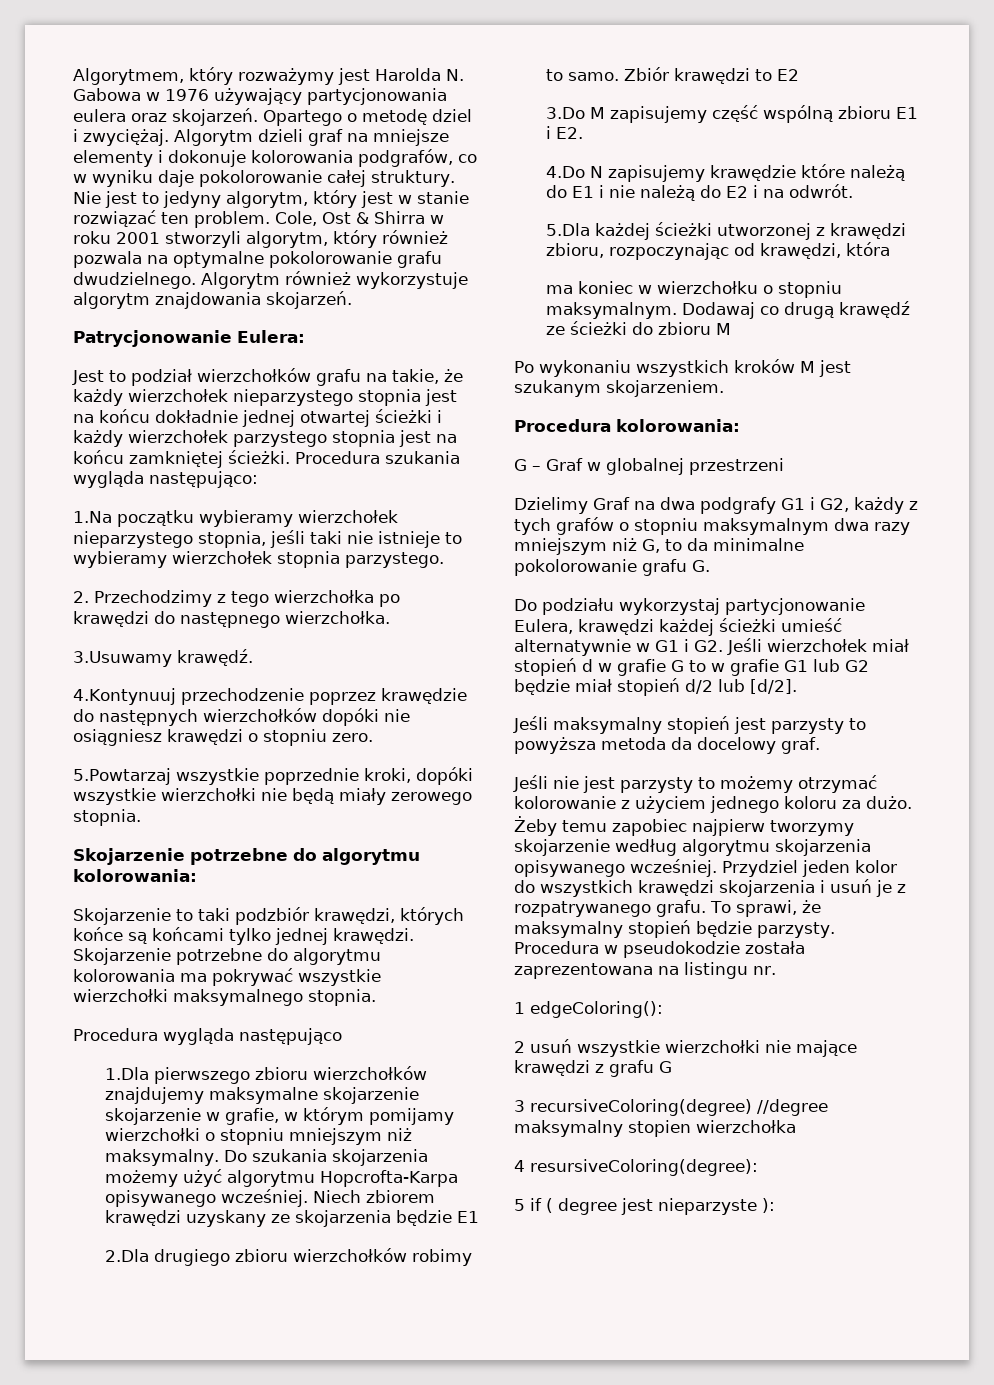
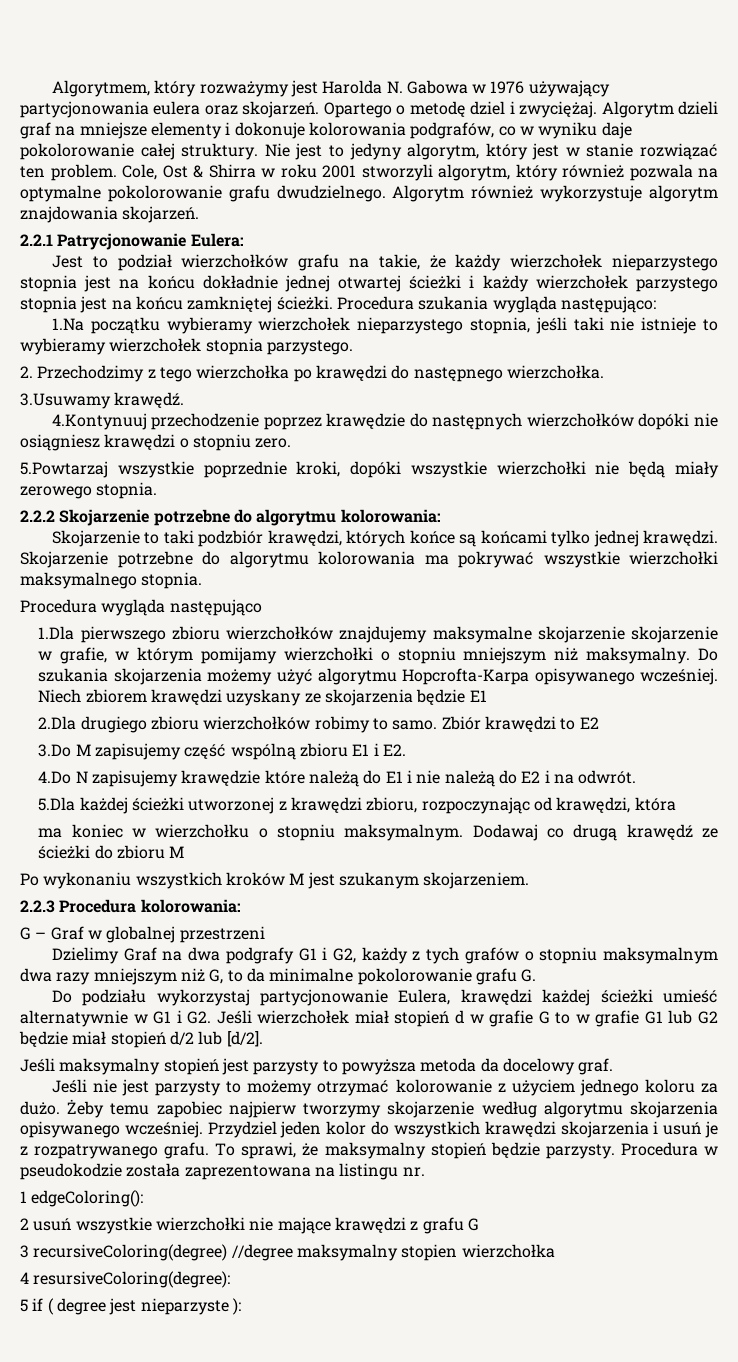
- Patrycjonowanie Eulera:
+ 2.2.1 Patrycjonowanie Eulera:
- Skojarzenie potrzebne do algorytmu kolorowania:
+ 2.2.2 Skojarzenie potrzebne do algorytmu kolorowania:
- Procedura kolorowania:
+ 2.2.3 Procedura kolorowania:

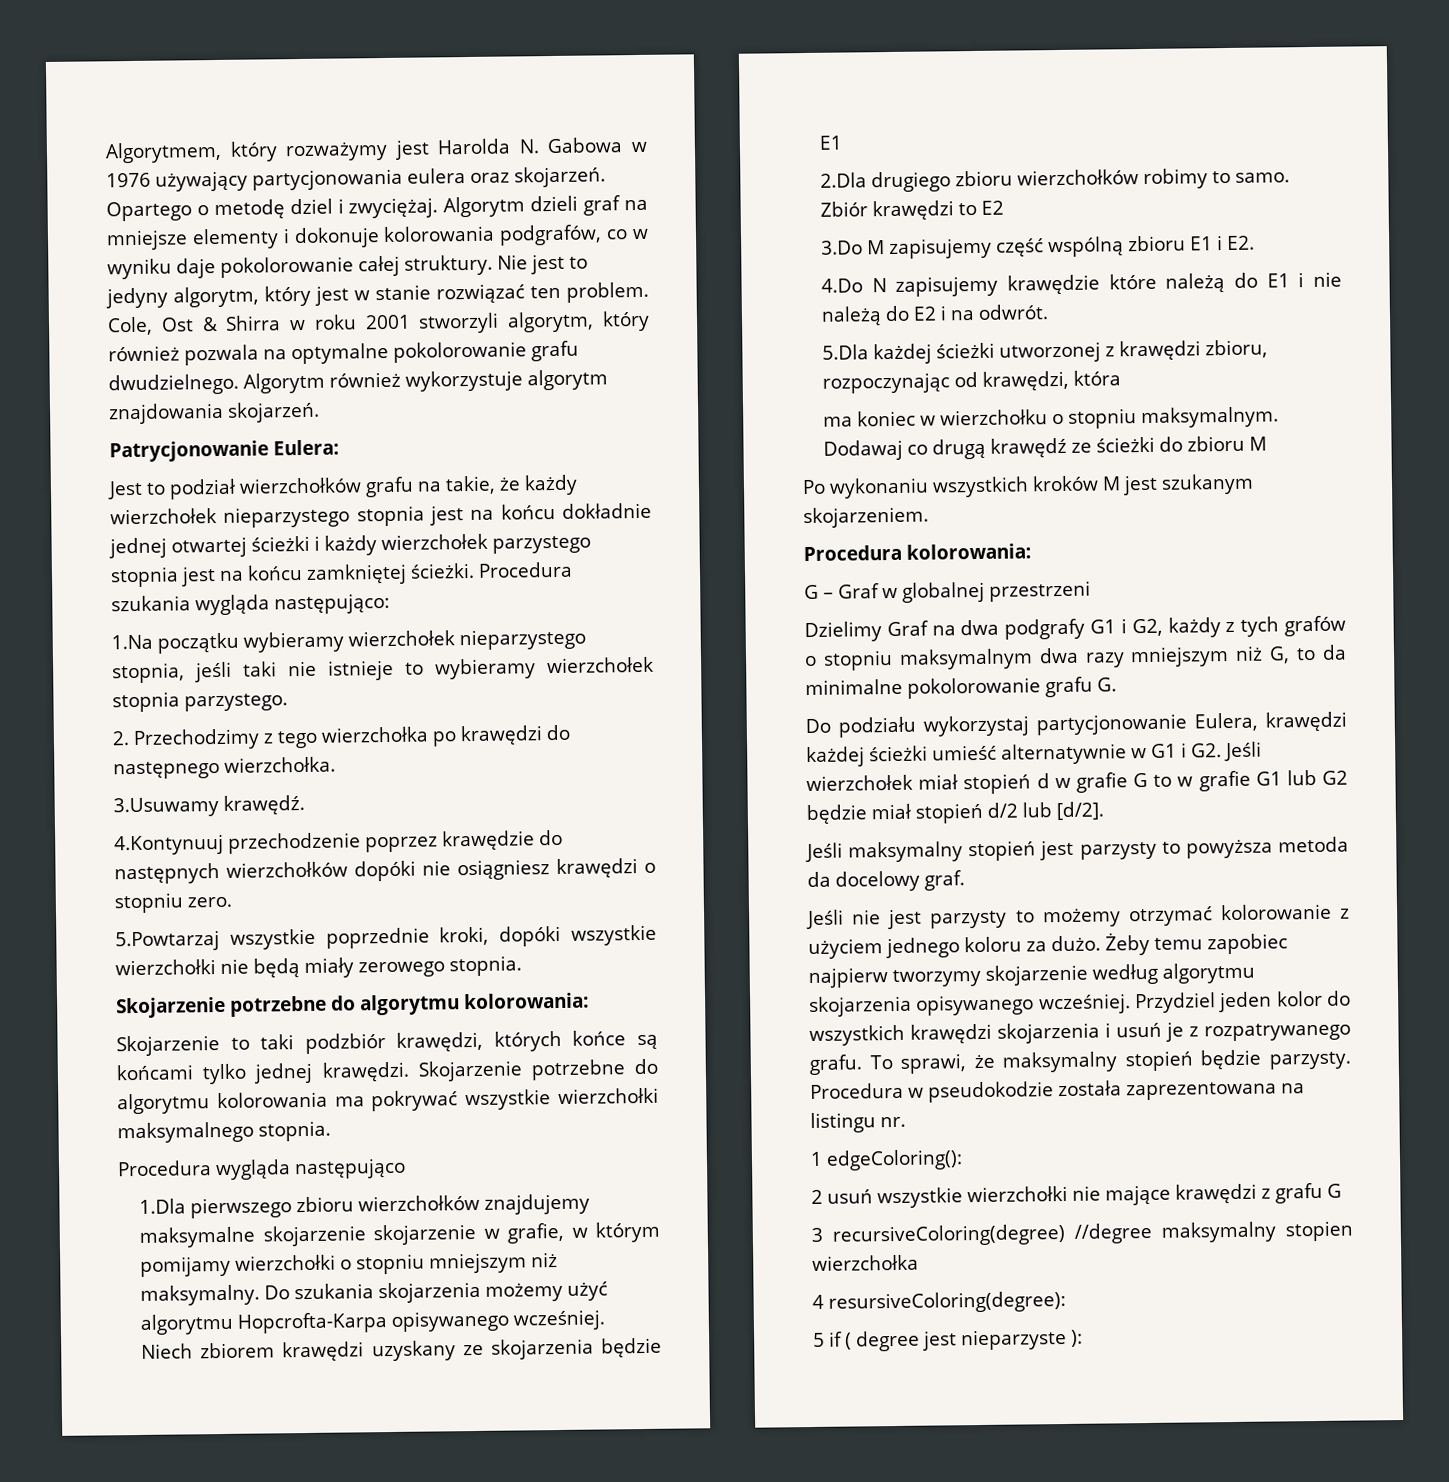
- 2.2.1 Patrycjonowanie Eulera:
+ Patrycjonowanie Eulera:
- 2.2.2 Skojarzenie potrzebne do algorytmu kolorowania:
+ Skojarzenie potrzebne do algorytmu kolorowania:
- 2.2.3 Procedura kolorowania:
+ Procedura kolorowania:

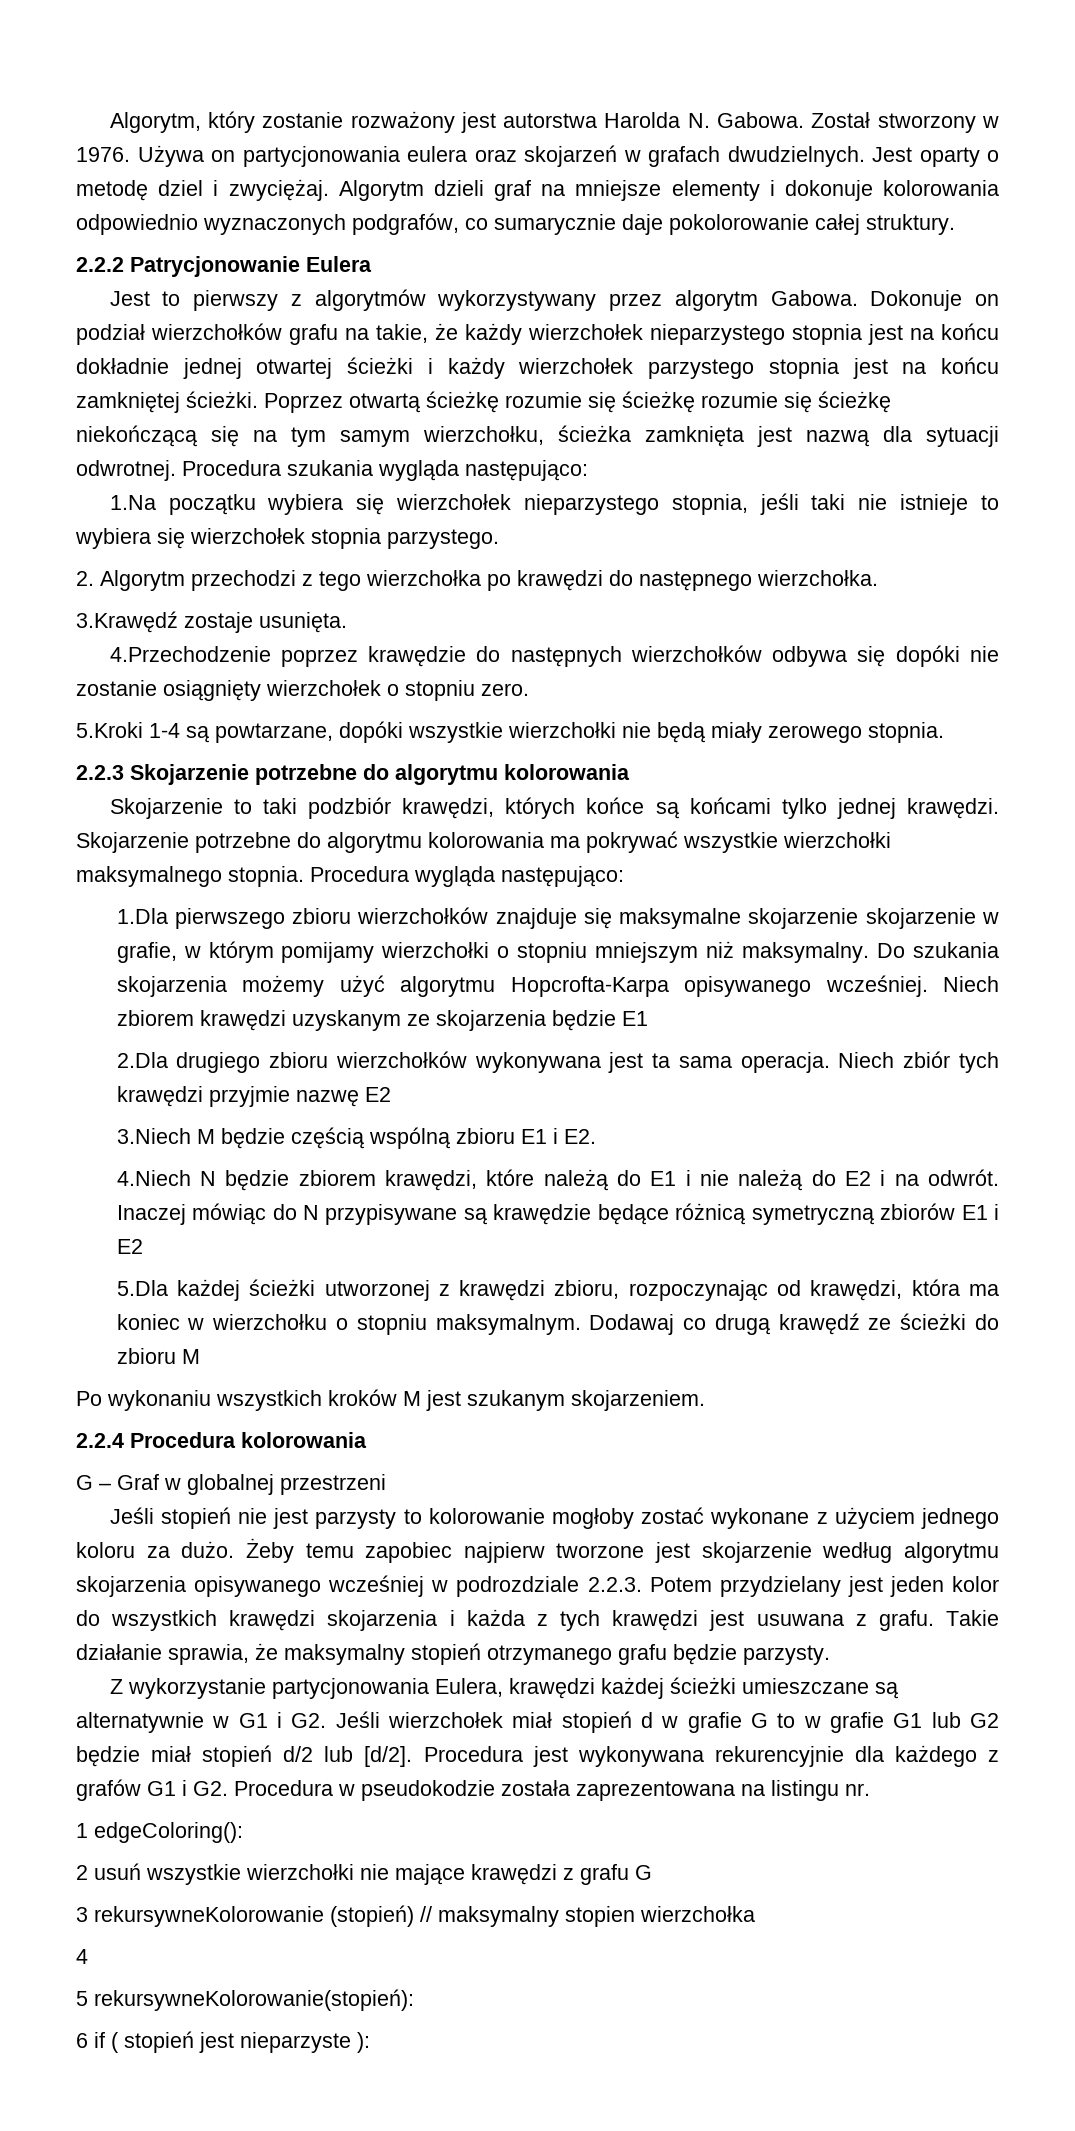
- Algorytmem, który rozważymy jest Harolda N. Gabowa w 1976 używający partycjonowania eulera oraz skojarzeń. Opartego o metodę dziel i zwyciężaj.
+ Algorytm, który zostanie rozważony jest autorstwa Harolda N. Gabowa. Został stworzony w 1976. Używa on partycjonowania eulera oraz skojarzeń w grafach dwudzielnych. Jest oparty o metodę dziel i zwyciężaj.
- Algorytm dzieli graf na mniejsze elementy i dokonuje kolorowania podgrafów, co w wyniku daje pokolorowanie całej struktury. Nie jest to jedyny algorytm, który jest w stanie rozwiązać ten problem. Cole, Ost & Shirra w roku 2001 stworzyli algorytm, który również pozwala na optymalne pokolorowanie grafu dwudzielnego. Algorytm również wykorzystuje algorytm znajdowania skojarzeń.
- Patrycjonowanie Eulera:
- Jest to podział wierzchołków grafu na takie, że każdy wierzchołek nieparzystego stopnia jest na końcu dokładnie jednej otwartej ścieżki i każdy wierzchołek parzystego stopnia jest na końcu zamkniętej ścieżki.
+ Algorytm dzieli graf na mniejsze elementy i dokonuje kolorowania odpowiednio wyznaczonych podgrafów, co sumarycznie daje pokolorowanie całej struktury.
+ 2.2.2 Patrycjonowanie Eulera
+ Jest to pierwszy z algorytmów wykorzystywany przez algorytm Gabowa. Dokonuje on podział wierzchołków grafu na takie, że każdy wierzchołek nieparzystego stopnia jest na końcu dokładnie jednej otwartej ścieżki i każdy wierzchołek parzystego stopnia jest na końcu zamkniętej ścieżki.
+ Poprzez otwartą ścieżkę rozumie się ścieżkę rozumie się ścieżkę niekończącą się na tym samym wierzchołku, ścieżka zamknięta jest nazwą dla sytuacji odwrotnej.
- 1.Na początku wybieramy wierzchołek nieparzystego stopnia, jeśli taki nie istnieje to wybieramy wierzchołek stopnia parzystego.
+ 1.Na początku wybiera się wierzchołek nieparzystego stopnia, jeśli taki nie istnieje to wybiera się wierzchołek stopnia parzystego.
- 2. Przechodzimy z tego wierzchołka po krawędzi do następnego wierzchołka.
+ 2. Algorytm przechodzi z tego wierzchołka po krawędzi do następnego wierzchołka.
- 3.Usuwamy krawędź.
- 4.Kontynuuj przechodzenie poprzez krawędzie do następnych wierzchołków dopóki nie osiągniesz krawędzi o stopniu zero.
+ 3.Krawędź zostaje usunięta.
+ 4.Przechodzenie poprzez krawędzie do następnych wierzchołków odbywa się dopóki nie zostanie osiągnięty wierzchołek o stopniu zero.
- 5.Powtarzaj wszystkie poprzednie kroki, dopóki wszystkie wierzchołki nie będą miały zerowego stopnia.
+ 5.Kroki 1-4 są powtarzane, dopóki wszystkie wierzchołki nie będą miały zerowego stopnia.
- Skojarzenie potrzebne do algorytmu kolorowania:
+ 2.2.3 Skojarzenie potrzebne do algorytmu kolorowania
- Skojarzenie potrzebne do algorytmu kolorowania ma pokrywać wszystkie wierzchołki maksymalnego stopnia.
- Procedura wygląda następująco
+ Skojarzenie potrzebne do algorytmu kolorowania ma pokrywać wszystkie wierzchołki maksymalnego stopnia. Procedura wygląda następująco:
- 1.Dla pierwszego zbioru wierzchołków znajdujemy maksymalne skojarzenie skojarzenie w grafie, w którym pomijamy wierzchołki o stopniu mniejszym niż maksymalny.
+ 1.Dla pierwszego zbioru wierzchołków znajduje się maksymalne skojarzenie skojarzenie w grafie, w którym pomijamy wierzchołki o stopniu mniejszym niż maksymalny.
- Niech zbiorem krawędzi uzyskany ze skojarzenia będzie E1
+ Niech zbiorem krawędzi uzyskanym ze skojarzenia będzie E1
- 2.Dla drugiego zbioru wierzchołków robimy to samo. Zbiór krawędzi to E2
- 3.Do M zapisujemy część wspólną zbioru E1 i E2.
+ 2.Dla drugiego zbioru wierzchołków wykonywana jest ta sama operacja. Niech zbiór tych krawędzi przyjmie nazwę E2
+ 3.Niech M będzie częścią wspólną zbioru E1 i E2.
- 4.Do N zapisujemy krawędzie które należą do E1 i nie należą do E2 i na odwrót.
+ 4.Niech N będzie zbiorem krawędzi, które należą do E1 i nie należą do E2 i na odwrót. Inaczej mówiąc do N przypisywane są krawędzie będące różnicą symetryczną zbiorów E1 i E2
- 5.Dla każdej ścieżki utworzonej z krawędzi zbioru, rozpoczynając od krawędzi, która
- ma koniec w wierzchołku o stopniu maksymalnym.
+ 5.Dla każdej ścieżki utworzonej z krawędzi zbioru, rozpoczynając od krawędzi, która ma koniec w wierzchołku o stopniu maksymalnym.
- Procedura kolorowania:
+ 2.2.4 Procedura kolorowania
- Dzielimy Graf na dwa podgrafy G1 i G2, każdy z tych grafów o stopniu maksymalnym dwa razy mniejszym niż G, to da minimalne pokolorowanie grafu G.
- Do podziału wykorzystaj partycjonowanie Eulera, krawędzi każdej ścieżki umieść alternatywnie w G1 i G2. Jeśli wierzchołek miał stopień d w grafie G to w grafie G1 lub G2 będzie miał stopień d/2 lub [d/2].
- Jeśli maksymalny stopień jest parzysty to powyższa metoda da docelowy graf.
- Jeśli nie jest parzysty to możemy otrzymać kolorowanie z użyciem jednego koloru za dużo. Żeby temu zapobiec najpierw tworzymy skojarzenie według algorytmu skojarzenia opisywanego wcześniej. Przydziel jeden kolor do wszystkich krawędzi skojarzenia i usuń je z rozpatrywanego grafu. To sprawi, że maksymalny stopień będzie parzysty. Procedura w pseudokodzie została zaprezentowana na listingu nr.
+ Jeśli stopień nie jest parzysty to kolorowanie mogłoby zostać wykonane z użyciem jednego koloru za dużo. Żeby temu zapobiec najpierw tworzone jest skojarzenie według algorytmu skojarzenia opisywanego wcześniej w podrozdziale 2.2.3. Potem przydzielany jest jeden kolor do wszystkich krawędzi skojarzenia i każda z tych krawędzi jest usuwana z grafu. Takie działanie sprawia, że maksymalny stopień otrzymanego grafu będzie parzysty.
+ Z wykorzystanie partycjonowania Eulera, krawędzi każdej ścieżki umieszczane są alternatywnie w G1 i G2. Jeśli wierzchołek miał stopień d w grafie G to w grafie G1 lub G2 będzie miał stopień d/2 lub [d/2]. Procedura jest wykonywana rekurencyjnie dla każdego z grafów G1 i G2. Procedura w pseudokodzie została zaprezentowana na listingu nr.
- 3 recursiveColoring(degree) //degree maksymalny stopien wierzchołka
+ 3 rekursywneKolorowanie (stopień) // maksymalny stopien wierzchołka
- 4 resursiveColoring(degree):
+ 4
- 5 if ( degree jest nieparzyste ):
+ 5 rekursywneKolorowanie(stopień):
+ 6 if ( stopień jest nieparzyste ):

